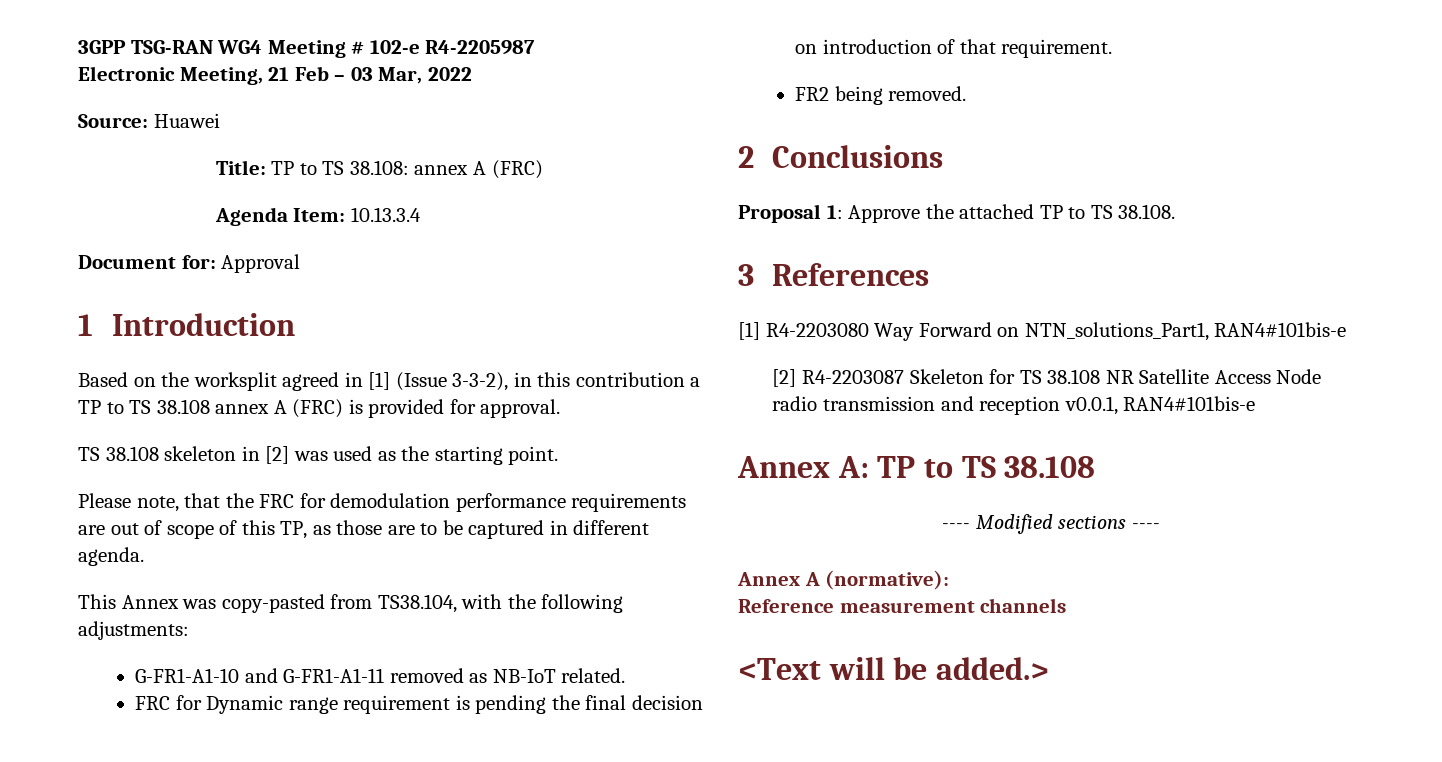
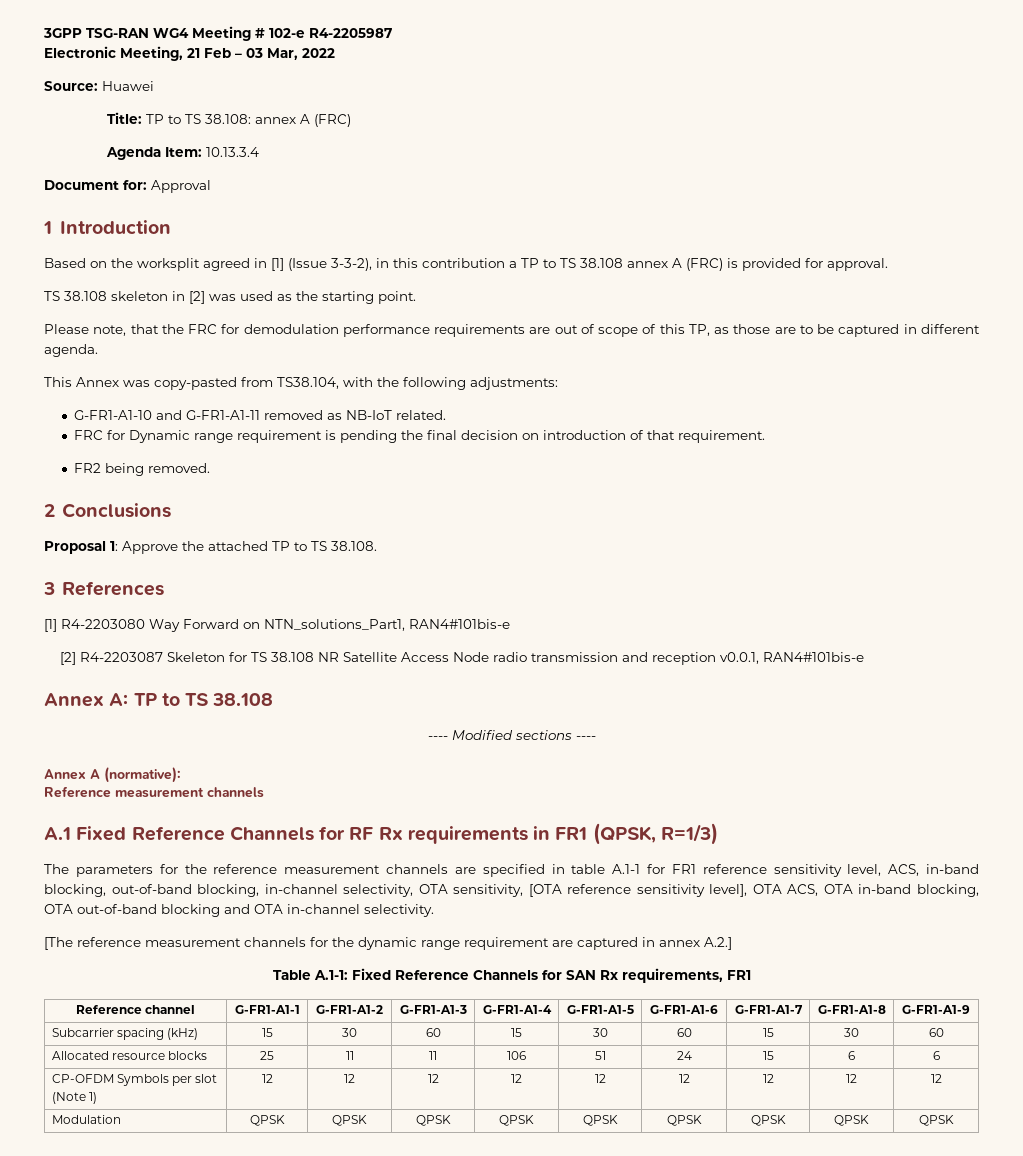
- <Text will be added.>
+ A.1 Fixed Reference Channels for RF Rx requirements in FR1 (QPSK, R=1/3)
+ The parameters for the reference measurement channels are specified in table A.1-1 for FR1 reference sensitivity level, ACS, in-band blocking, out-of-band blocking, in-channel selectivity, OTA sensitivity, [OTA reference sensitivity level], OTA ACS, OTA in-band blocking, OTA out-of-band blocking and OTA in-channel selectivity.
+ [The reference measurement channels for the dynamic range requirement are captured in annex A.2.]
+ Table A.1-1: Fixed Reference Channels for SAN Rx requirements, FR1
+ Reference channel | G-FR1-A1-1 | G-FR1-A1-2 | G-FR1-A1-3 | G-FR1-A1-4 | G-FR1-A1-5 | G-FR1-A1-6 | G-FR1-A1-7 | G-FR1-A1-8 | G-FR1-A1-9
+ Subcarrier spacing (kHz) | 15 | 30 | 60 | 15 | 30 | 60 | 15 | 30 | 60
+ Allocated resource blocks | 25 | 11 | 11 | 106 | 51 | 24 | 15 | 6 | 6
+ CP-OFDM Symbols per slot (Note 1) | 12 | 12 | 12 | 12 | 12 | 12 | 12 | 12 | 12
+ Modulation | QPSK | QPSK | QPSK | QPSK | QPSK | QPSK | QPSK | QPSK | QPSK

